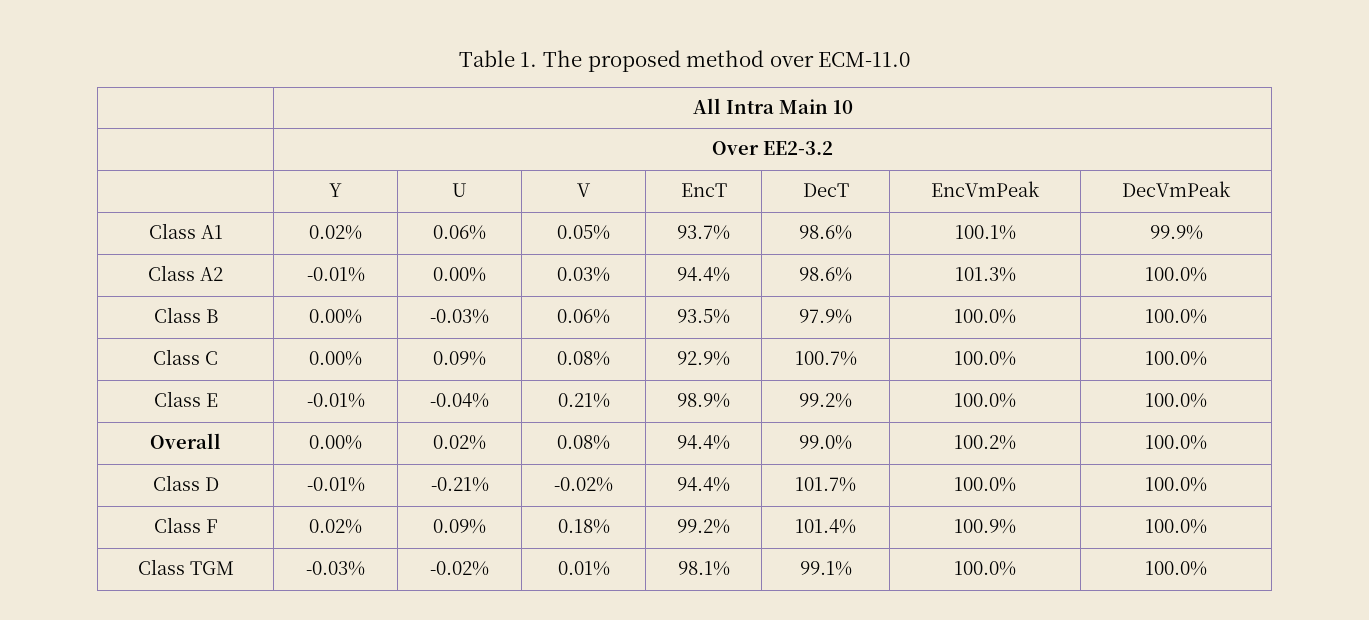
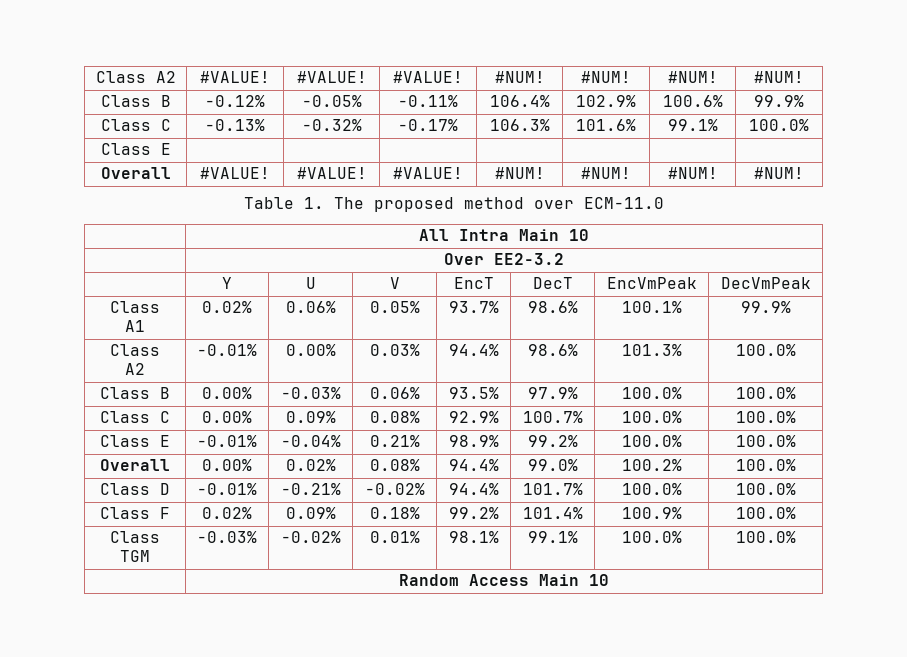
+ Class A2 | #VALUE! | #VALUE! | #VALUE! | #NUM! | #NUM! | #NUM! | #NUM!
+ Class B | -0.12% | -0.05% | -0.11% | 106.4% | 102.9% | 100.6% | 99.9%
+ Class C | -0.13% | -0.32% | -0.17% | 106.3% | 101.6% | 99.1% | 100.0%
+ Class E | | | | | | |
+ Overall | #VALUE! | #VALUE! | #VALUE! | #NUM! | #NUM! | #NUM! | #NUM!
+ | Random Access Main 10

